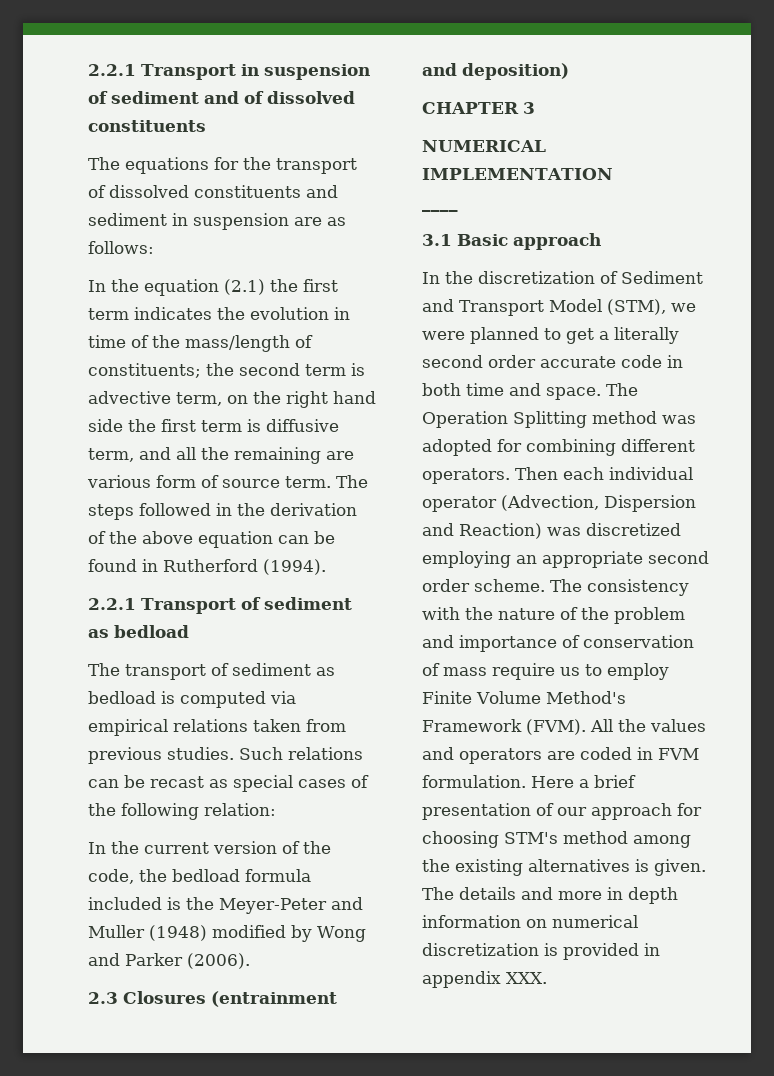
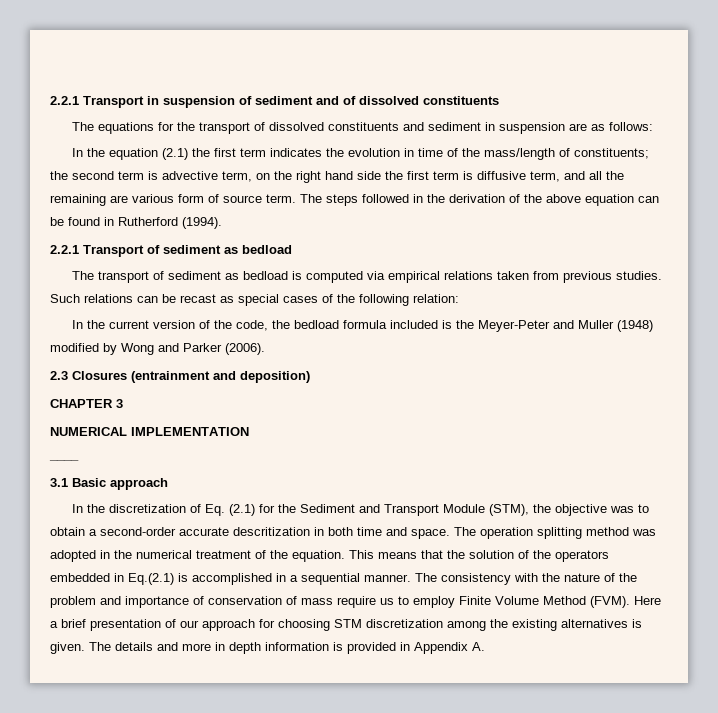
- In the discretization of Sediment and Transport Model (STM), we were planned to get a literally second order accurate code in both time and space.
+ In the discretization of Eq. (2.1) for the Sediment and Transport Module (STM), the objective was to obtain a second-order accurate descritization in both time and space.
- The Operation Splitting method was adopted for combining different operators. Then each individual operator (Advection, Dispersion and Reaction) was discretized employing an appropriate second order scheme.
+ The operation splitting method was adopted in the numerical treatment of the equation. This means that the solution of the operators embedded in Eq.(2.1) is accomplished in a sequential manner.
- The consistency with the nature of the problem and importance of conservation of mass require us to employ Finite Volume Method's Framework (FVM). All the values and operators are coded in FVM formulation.
+ The consistency with the nature of the problem and importance of conservation of mass require us to employ Finite Volume Method (FVM).
- Here a brief presentation of our approach for choosing STM's method among the existing alternatives is given.
+ Here a brief presentation of our approach for choosing STM discretization among the existing alternatives is given.
- The details and more in depth information on numerical discretization is provided in appendix XXX.
+ The details and more in depth information is provided in Appendix A.

